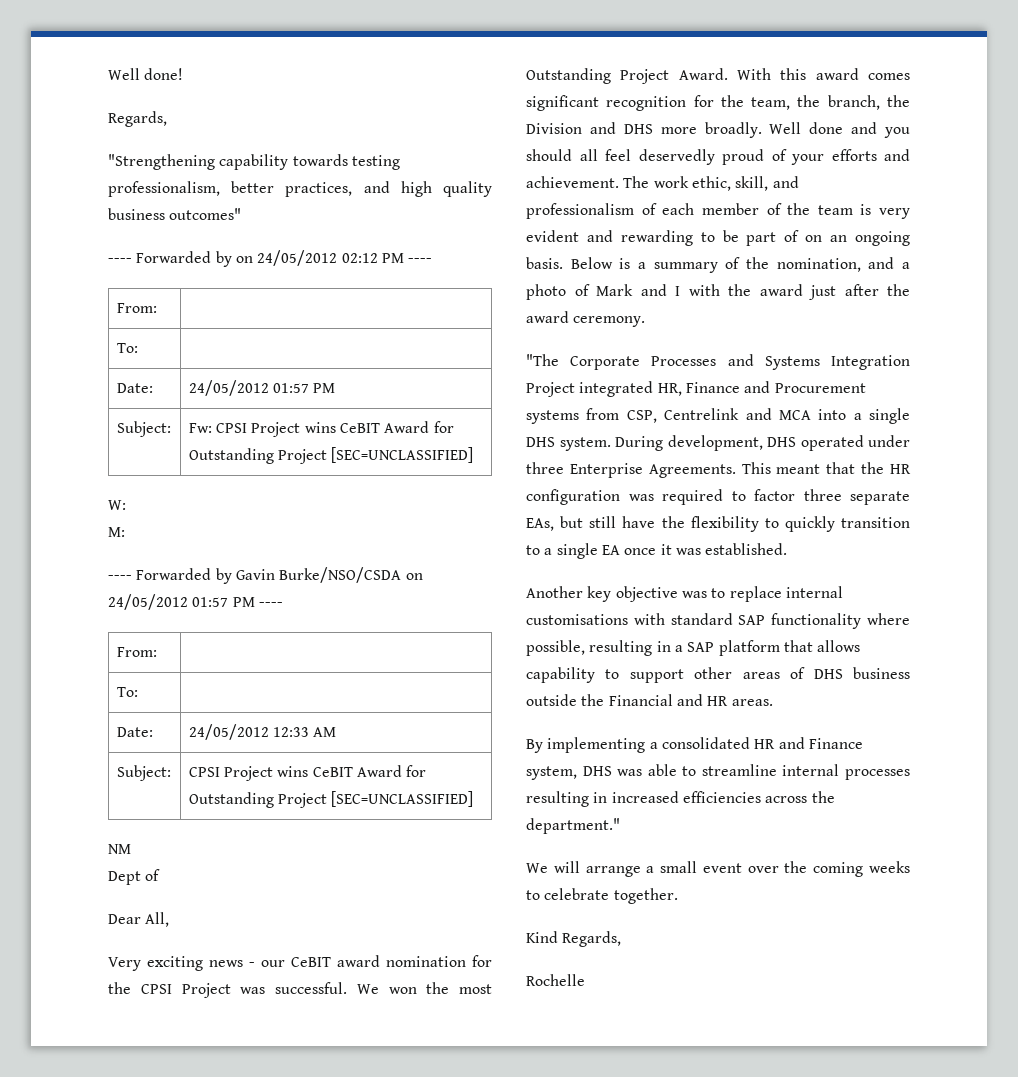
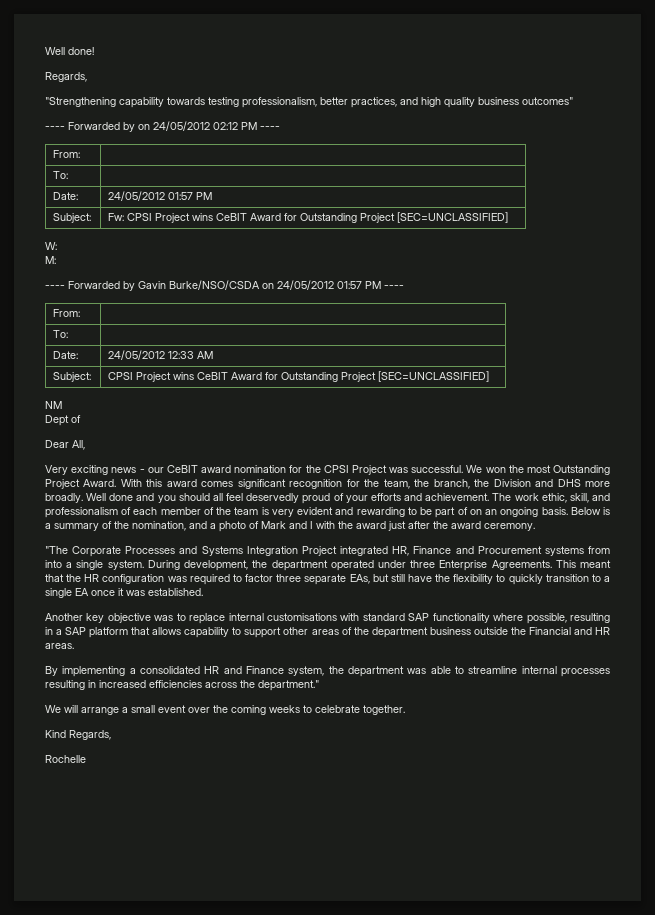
- "The Corporate Processes and Systems Integration Project integrated HR, Finance and Procurement systems from CSP, Centrelink and MCA into a single DHS system.
+ "The Corporate Processes and Systems Integration Project integrated HR, Finance and Procurement systems from into a single system.
- During development, DHS operated under three Enterprise Agreements.
+ During development, the department operated under three Enterprise Agreements.
- Another key objective was to replace internal customisations with standard SAP functionality where possible, resulting in a SAP platform that allows capability to support other areas of DHS business outside the Financial and HR areas.
+ Another key objective was to replace internal customisations with standard SAP functionality where possible, resulting in a SAP platform that allows capability to support other areas of the department business outside the Financial and HR areas.
- By implementing a consolidated HR and Finance system, DHS was able to streamline internal processes resulting in increased efficiencies across the department."
+ By implementing a consolidated HR and Finance system, the department was able to streamline internal processes resulting in increased efficiencies across the department."

